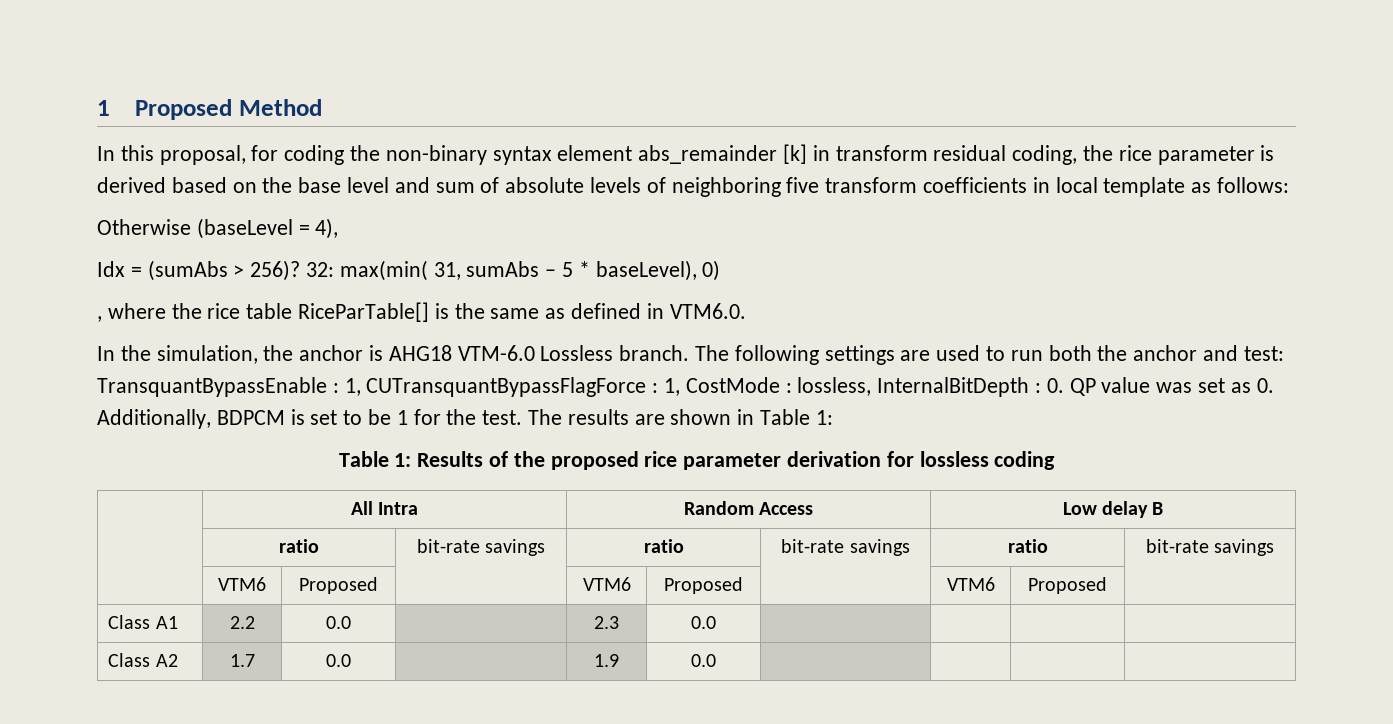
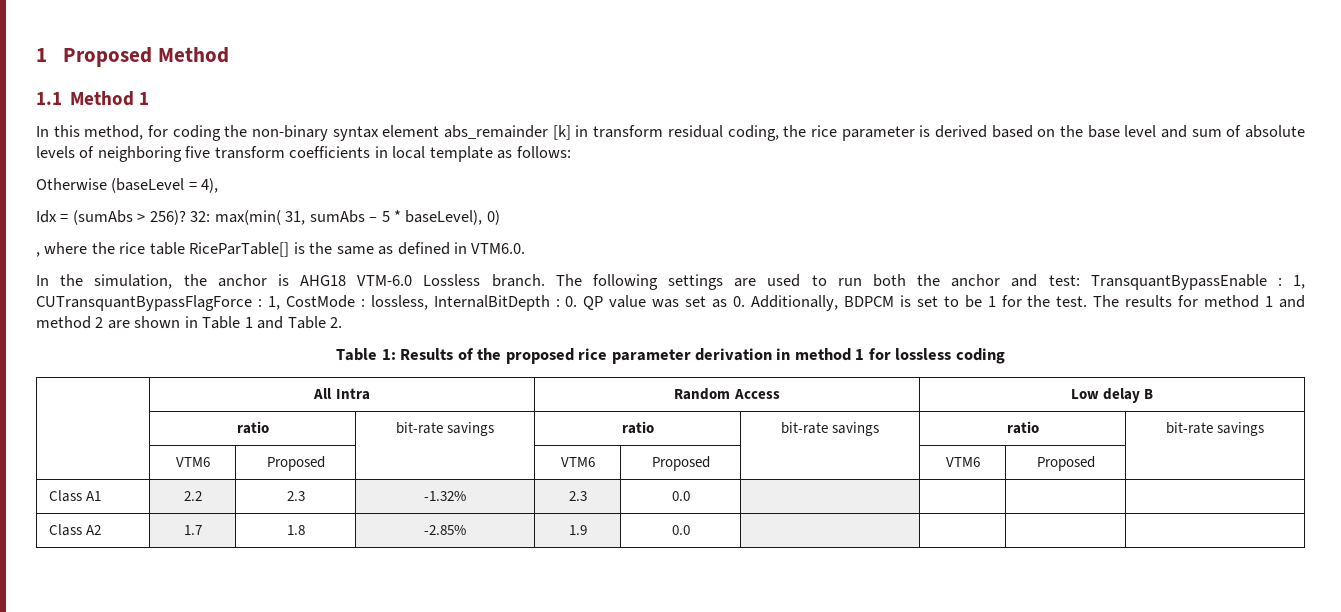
+ 1.1 Method 1
- In this proposal, for coding the non-binary syntax element abs_remainder [k] in transform residual coding, the rice parameter is derived based on the base level and sum of absolute levels of neighboring five transform coefficients in local template as follows:
+ In this method, for coding the non-binary syntax element abs_remainder [k] in transform residual coding, the rice parameter is derived based on the base level and sum of absolute levels of neighboring five transform coefficients in local template as follows:
- The results are shown in Table 1:
+ The results for method 1 and method 2 are shown in Table 1 and Table 2.
- Table 1: Results of the proposed rice parameter derivation for lossless coding
+ Table 1: Results of the proposed rice parameter derivation in method 1 for lossless coding
- Class A1 | 2.2 | 0.0 | | 2.3 | 0.0 | | | |
+ Class A1 | 2.2 | 2.3 | -1.32% | 2.3 | 0.0 | | | |
- Class A2 | 1.7 | 0.0 | | 1.9 | 0.0 | | | |
+ Class A2 | 1.7 | 1.8 | -2.85% | 1.9 | 0.0 | | | |

